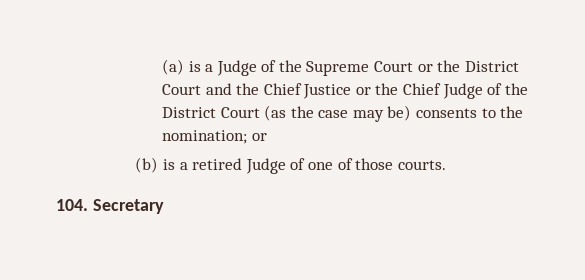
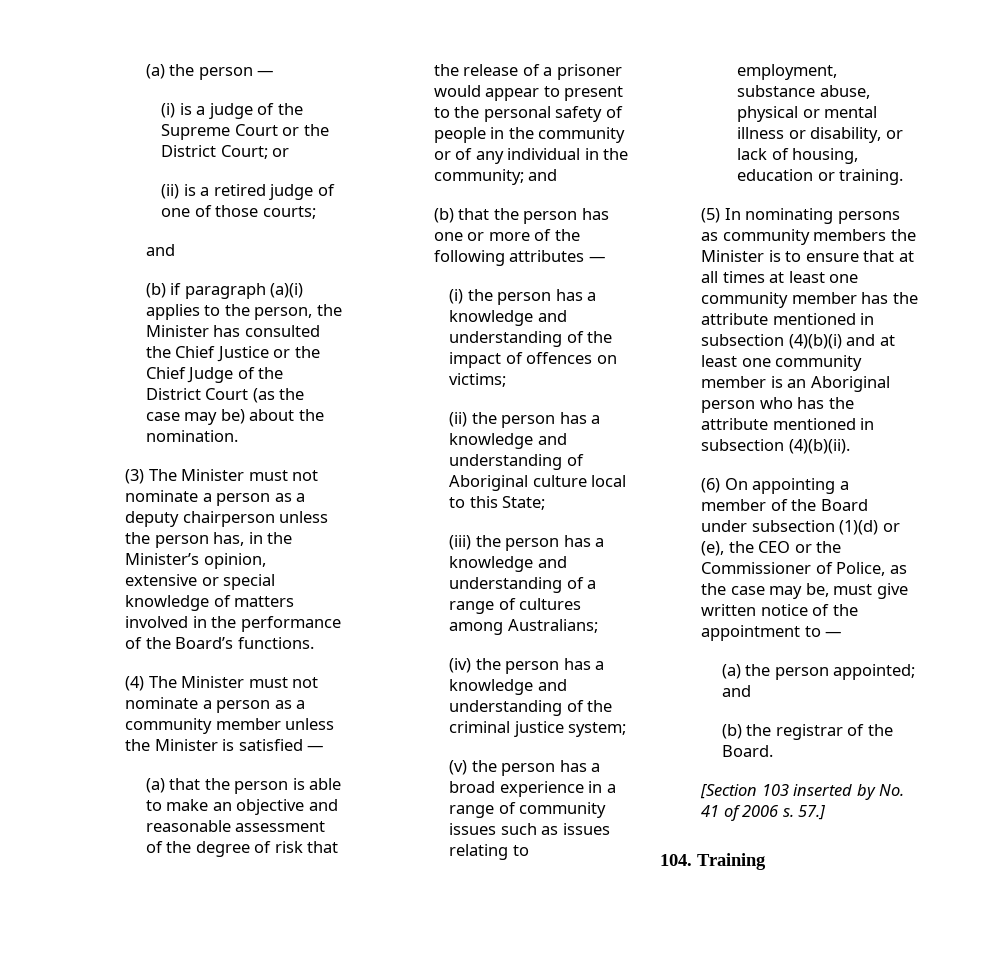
- (a) is a Judge of the Supreme Court or the District Court and the Chief Justice or the Chief Judge of the District Court (as the case may be) consents to the nomination; or
- (b) is a retired Judge of one of those courts.
+ (a) the person —
+ (i) is a judge of the Supreme Court or the District Court; or
+ (ii) is a retired judge of one of those courts;
+ and
+ (b) if paragraph (a)(i) applies to the person, the Minister has consulted the Chief Justice or the Chief Judge of the District Court (as the case may be) about the nomination.
+ (3) The Minister must not nominate a person as a deputy chairperson unless the person has, in the Minister’s opinion, extensive or special knowledge of matters involved in the performance of the Board’s functions.
+ (4) The Minister must not nominate a person as a community member unless the Minister is satisfied —
+ (a) that the person is able to make an objective and reasonable assessment of the degree of risk that the release of a prisoner would appear to present to the personal safety of people in the community or of any individual in the community; and
+ (b) that the person has one or more of the following attributes —
+ (i) the person has a knowledge and understanding of the impact of offences on victims;
+ (ii) the person has a knowledge and understanding of Aboriginal culture local to this State;
+ (iii) the person has a knowledge and understanding of a range of cultures among Australians;
+ (iv) the person has a knowledge and understanding of the criminal justice system;
+ (v) the person has a broad experience in a range of community issues such as issues relating to employment, substance abuse, physical or mental illness or disability, or lack of housing, education or training.
+ (5) In nominating persons as community members the Minister is to ensure that at all times at least one community member has the attribute mentioned in subsection (4)(b)(i) and at least one community member is an Aboriginal person who has the attribute mentioned in subsection (4)(b)(ii).
+ (6) On appointing a member of the Board under subsection (1)(d) or (e), the CEO or the Commissioner of Police, as the case may be, must give written notice of the appointment to —
+ (a) the person appointed; and
+ (b) the registrar of the Board.
+ [Section 103 inserted by No. 41 of 2006 s. 57.]
- 104. Secretary
+ 104. Training

